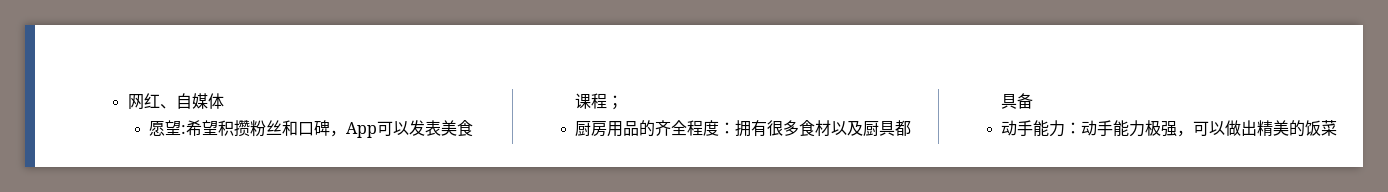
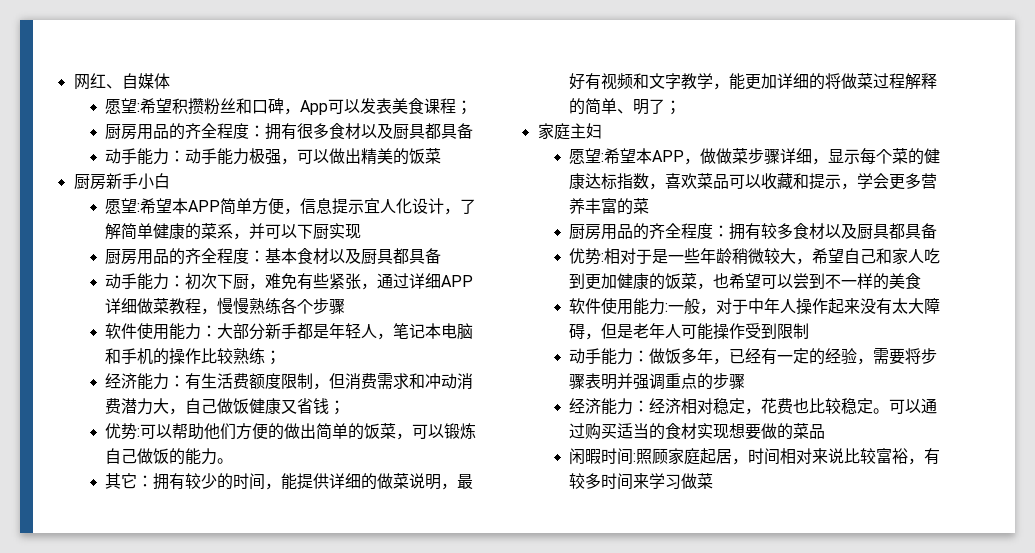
+ 厨房新手小白
+ 愿望:希望本APP简单方便，信息提示宜人化设计，了解简单健康的菜系，并可以下厨实现
+ 厨房用品的齐全程度：基本食材以及厨具都具备
+ 动手能力：初次下厨，难免有些紧张，通过详细APP详细做菜教程，慢慢熟练各个步骤
+ 软件使用能力：大部分新手都是年轻人，笔记本电脑和手机的操作比较熟练；
+ 经济能力：有生活费额度限制，但消费需求和冲动消费潜力大，自己做饭健康又省钱；
+ 优势:可以帮助他们方便的做出简单的饭菜，可以锻炼自己做饭的能力。
+ 其它：拥有较少的时间，能提供详细的做菜说明，最好有视频和文字教学，能更加详细的将做菜过程解释的简单、明了；
+ 家庭主妇
+ 愿望:希望本APP，做做菜步骤详细，显示每个菜的健康达标指数，喜欢菜品可以收藏和提示，学会更多营养丰富的菜
+ 厨房用品的齐全程度：拥有较多食材以及厨具都具备
+ 优势:相对于是一些年龄稍微较大，希望自己和家人吃到更加健康的饭菜，也希望可以尝到不一样的美食
+ 软件使用能力:一般，对于中年人操作起来没有太大障碍，但是老年人可能操作受到限制
+ 动手能力：做饭多年，已经有一定的经验，需要将步骤表明并强调重点的步骤
+ 经济能力：经济相对稳定，花费也比较稳定。可以通过购买适当的食材实现想要做的菜品
+ 闲暇时间:照顾家庭起居，时间相对来说比较富裕，有较多时间来学习做菜

